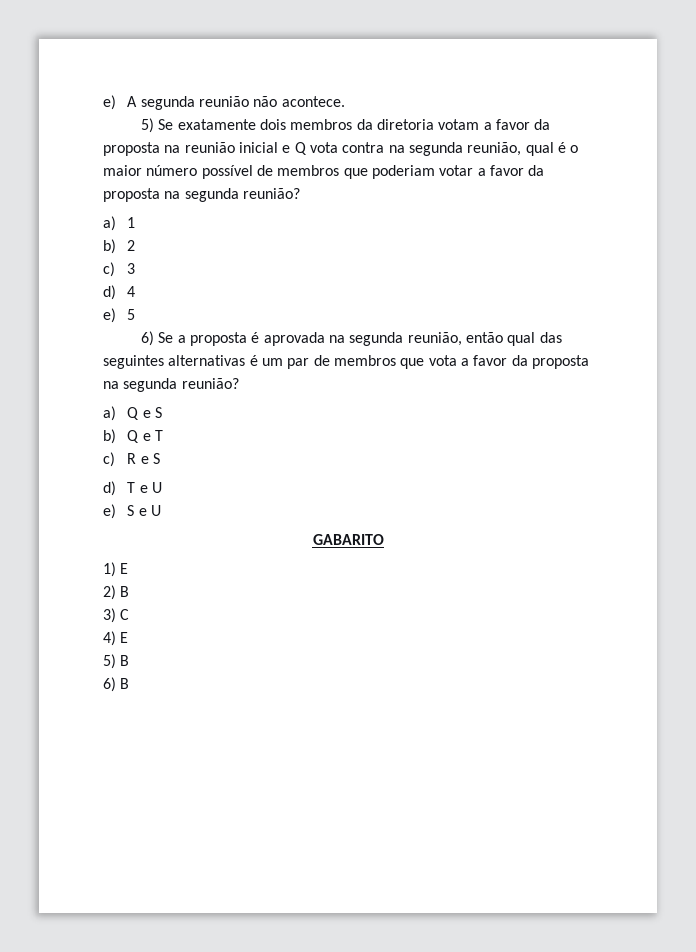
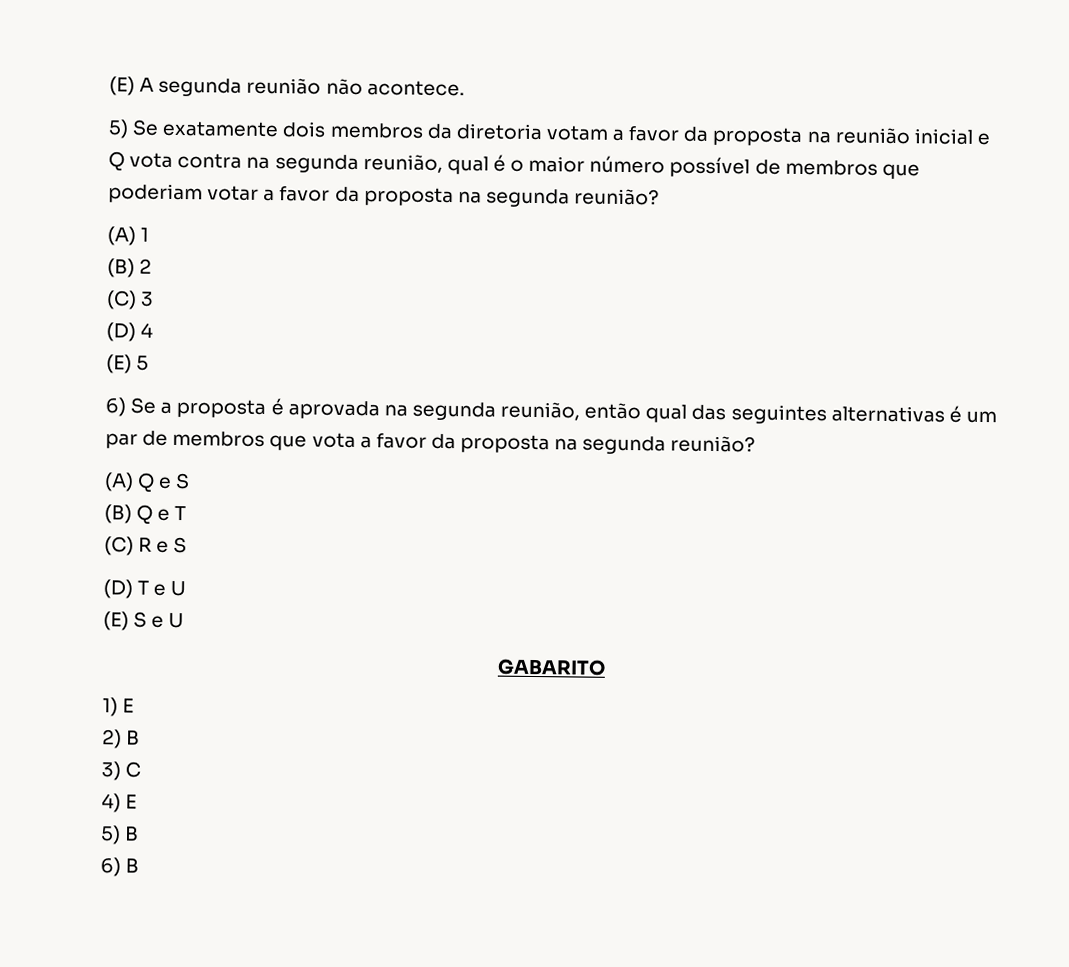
- e) A segunda reunião não acontece.
+ (E) A segunda reunião não acontece.
- a) 1
+ (A) 1
- b) 2
+ (B) 2
- c) 3
+ (C) 3
- d) 4
+ (D) 4
- e) 5
+ (E) 5
- a) Q e S
+ (A) Q e S
- b) Q e T
+ (B) Q e T
- c) R e S
+ (C) R e S
- d) T e U
+ (D) T e U
- e) S e U
+ (E) S e U

